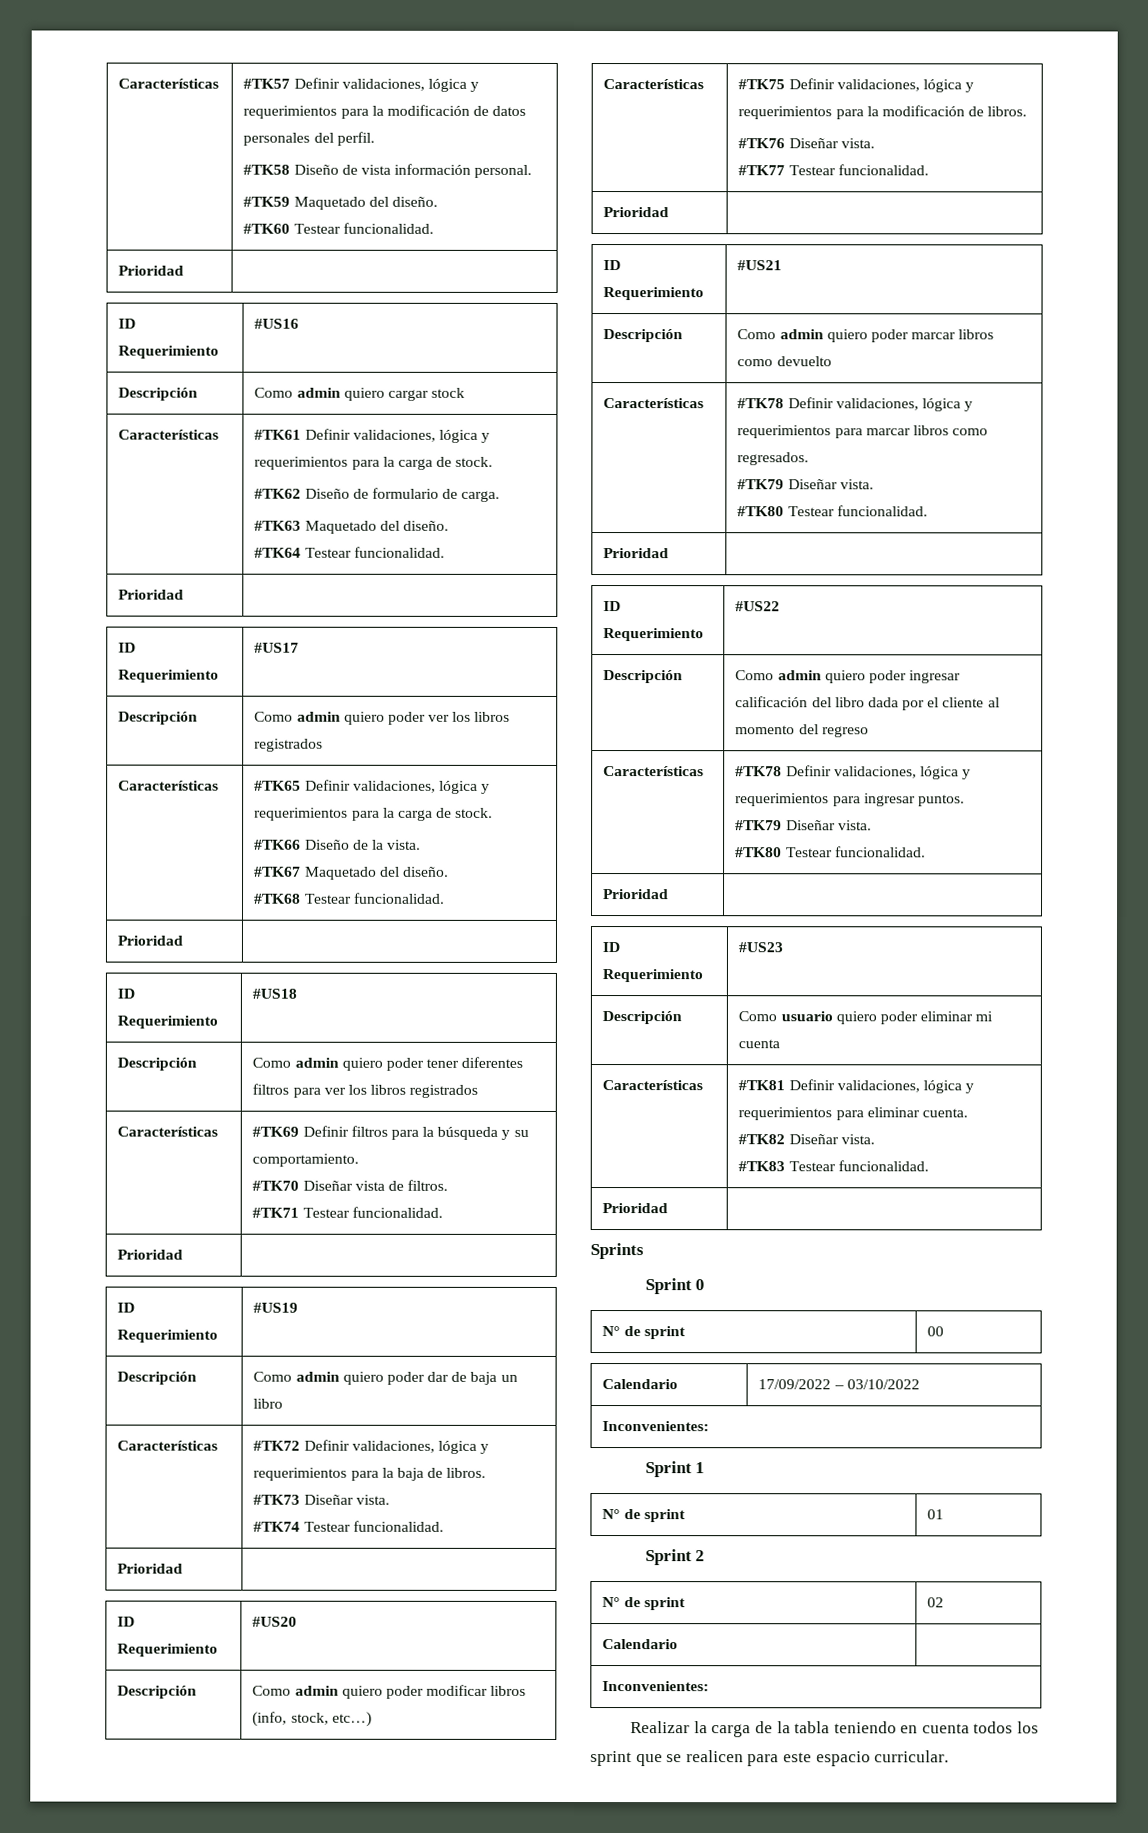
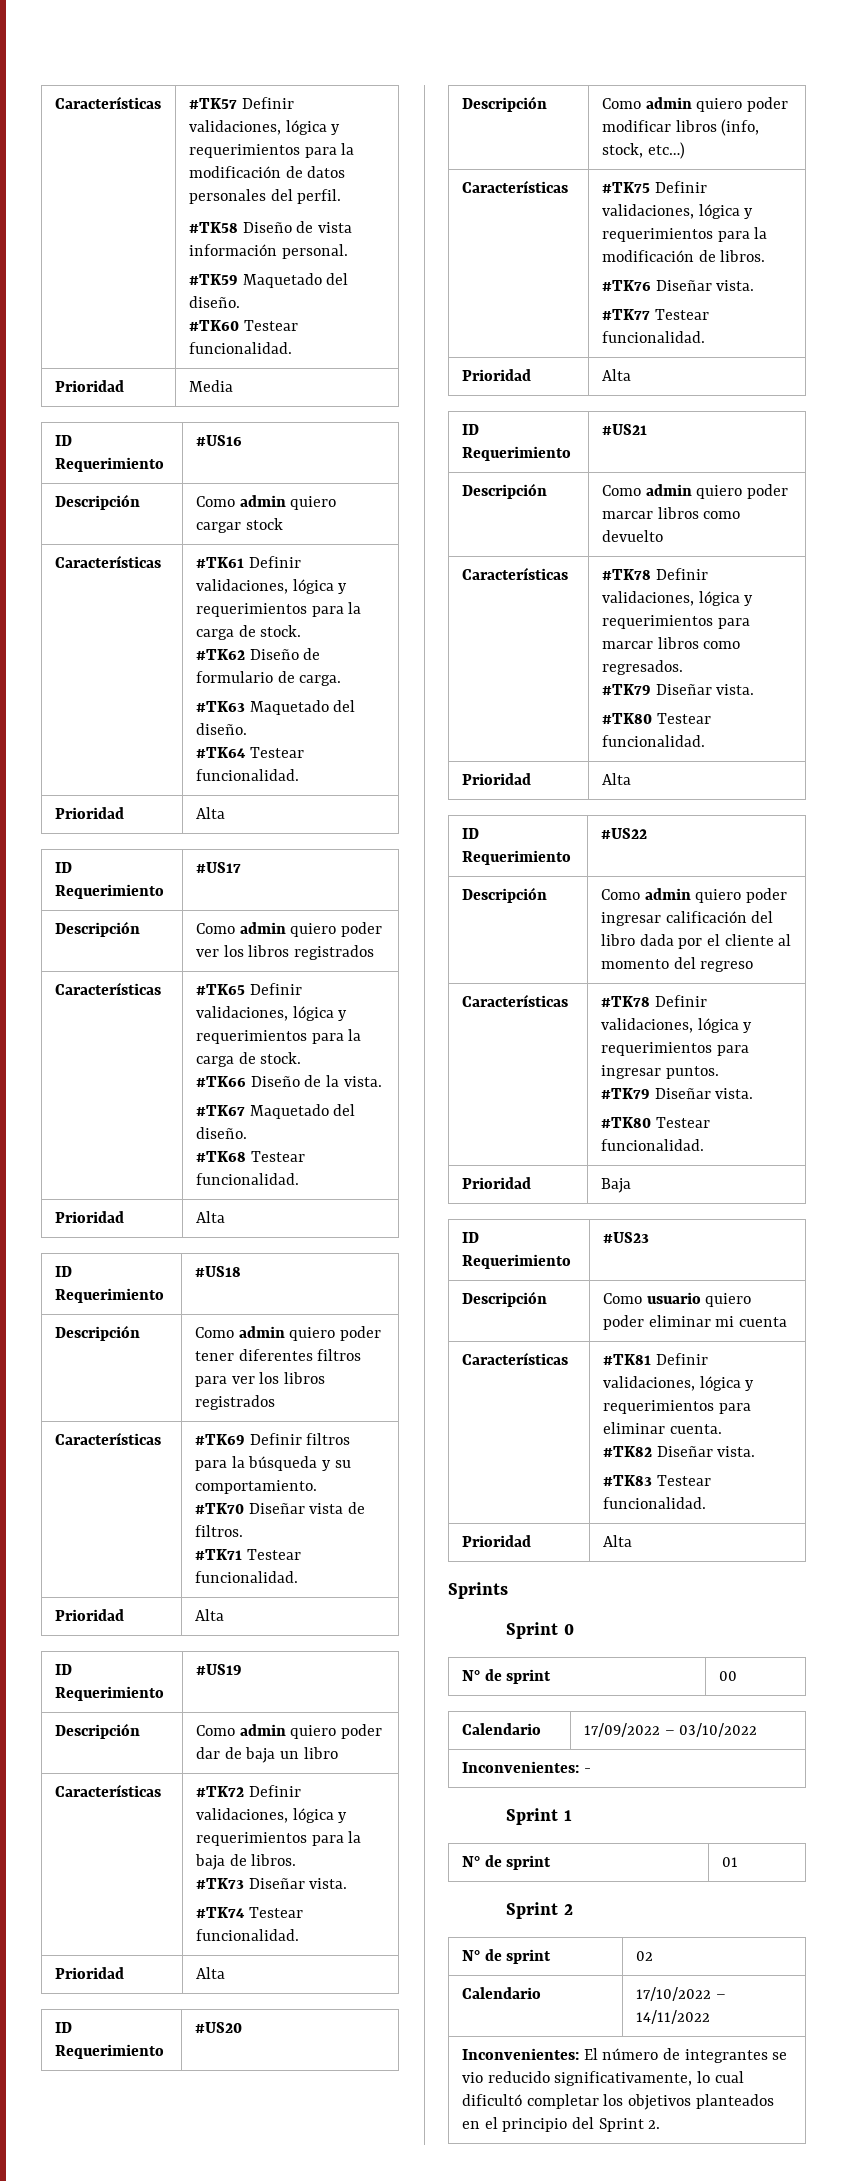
  Características | #TK57 Definir validaciones, lógica y requerimientos para la modificación de datos personales del perfil.
  #TK58 Diseño de vista información personal.
  #TK59 Maquetado del diseño.
  #TK60 Testear funcionalidad.
- Prioridad |
+ Prioridad | Media
  Características | #TK61 Definir validaciones, lógica y requerimientos para la carga de stock.
  #TK62 Diseño de formulario de carga.
  #TK63 Maquetado del diseño.
  #TK64 Testear funcionalidad.
- Prioridad |
+ Prioridad | Alta
  Características | #TK65 Definir validaciones, lógica y requerimientos para la carga de stock.
  #TK66 Diseño de la vista.
  #TK67 Maquetado del diseño.
  #TK68 Testear funcionalidad.
- Prioridad |
+ Prioridad | Alta
  Características | #TK69 Definir filtros para la búsqueda y su comportamiento.
  #TK70 Diseñar vista de filtros.
  #TK71 Testear funcionalidad.
- Prioridad |
+ Prioridad | Alta
  Características | #TK72 Definir validaciones, lógica y requerimientos para la baja de libros.
  #TK73 Diseñar vista.
  #TK74 Testear funcionalidad.
- Prioridad |
+ Prioridad | Alta
  Características | #TK75 Definir validaciones, lógica y requerimientos para la modificación de libros.
  #TK76 Diseñar vista.
  #TK77 Testear funcionalidad.
- Prioridad |
+ Prioridad | Alta
  Características | #TK78 Definir validaciones, lógica y requerimientos para marcar libros como regresados.
  #TK79 Diseñar vista.
  #TK80 Testear funcionalidad.
- Prioridad |
+ Prioridad | Alta
  Características | #TK78 Definir validaciones, lógica y requerimientos para ingresar puntos.
  #TK79 Diseñar vista.
  #TK80 Testear funcionalidad.
- Prioridad |
+ Prioridad | Baja
  Características | #TK81 Definir validaciones, lógica y requerimientos para eliminar cuenta.
  #TK82 Diseñar vista.
  #TK83 Testear funcionalidad.
- Prioridad |
+ Prioridad | Alta
  Calendario | 17/09/2022 – 03/10/2022
- Inconvenientes:
+ Inconvenientes: -
  N° de sprint | 02
- Calendario |
- Inconvenientes:
- Realizar la carga de la tabla teniendo en cuenta todos los sprint que se realicen para este espacio curricular.
+ Calendario | 17/10/2022 – 14/11/2022
+ Inconvenientes: El número de integrantes se vio reducido significativamente, lo cual dificultó completar los objetivos planteados en el principio del Sprint 2.

